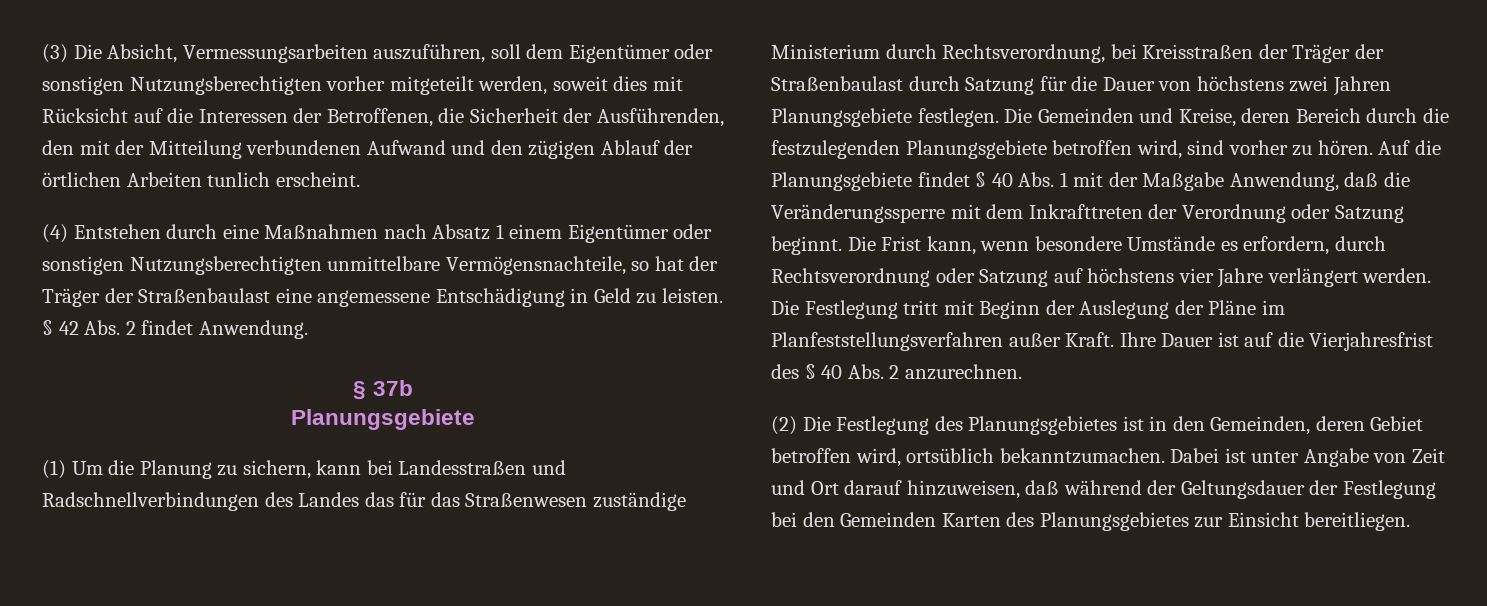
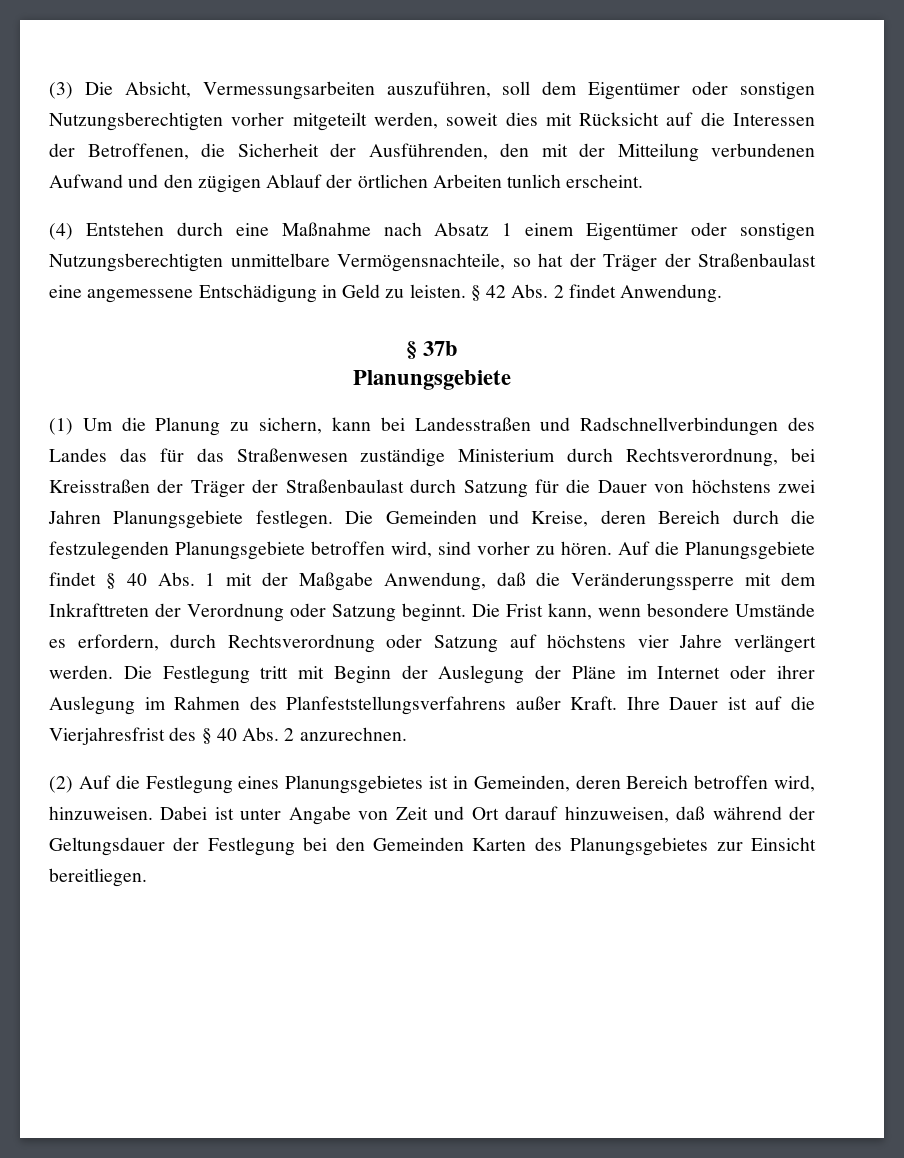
- (4) Entstehen durch eine Maßnahmen nach Absatz 1 einem Eigentümer oder sonstigen Nutzungsberechtigten unmittelbare Vermögensnachteile, so hat der Träger der Straßenbaulast eine angemessene Entschädigung in Geld zu leisten.
+ (4) Entstehen durch eine Maßnahme nach Absatz 1 einem Eigentümer oder sonstigen Nutzungsberechtigten unmittelbare Vermögensnachteile, so hat der Träger der Straßenbaulast eine angemessene Entschädigung in Geld zu leisten.
- Die Festlegung tritt mit Beginn der Auslegung der Pläne im Planfeststellungsverfahren außer Kraft.
+ Die Festlegung tritt mit Beginn der Auslegung der Pläne im Internet oder ihrer Auslegung im Rahmen des Planfeststellungsverfahrens außer Kraft.
- (2) Die Festlegung des Planungsgebietes ist in den Gemeinden, deren Gebiet betroffen wird, ortsüblich bekanntzumachen.
+ (2) Auf die Festlegung eines Planungsgebietes ist in Gemeinden, deren Bereich betroffen wird, hinzuweisen.

